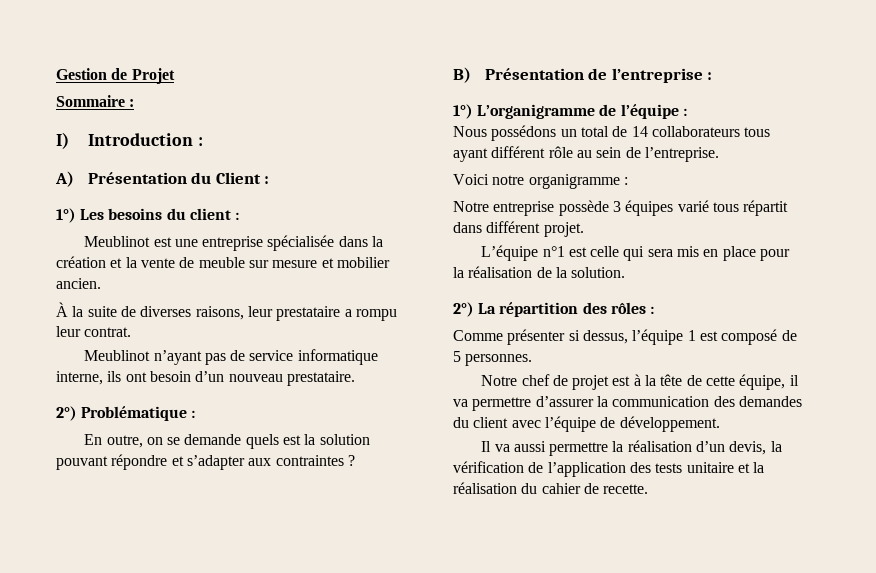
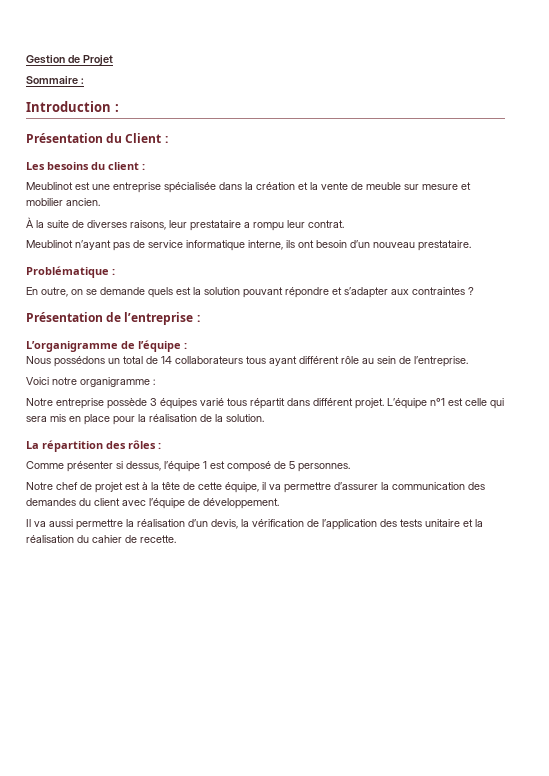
- I) Introduction :
+ Introduction :
- A) Présentation du Client :
+ Présentation du Client :
- 1°) Les besoins du client :
+ Les besoins du client :
- 2°) Problématique :
+ Problématique :
- B) Présentation de l’entreprise :
+ Présentation de l’entreprise :
- 1°) L’organigramme de l’équipe :
+ L’organigramme de l’équipe :
- Notre entreprise possède 3 équipes varié tous répartit dans différent projet.
- L’équipe n°1 est celle qui sera mis en place pour la réalisation de la solution.
+ Notre entreprise possède 3 équipes varié tous répartit dans différent projet. L’équipe n°1 est celle qui sera mis en place pour la réalisation de la solution.
- 2°) La répartition des rôles :
+ La répartition des rôles :

